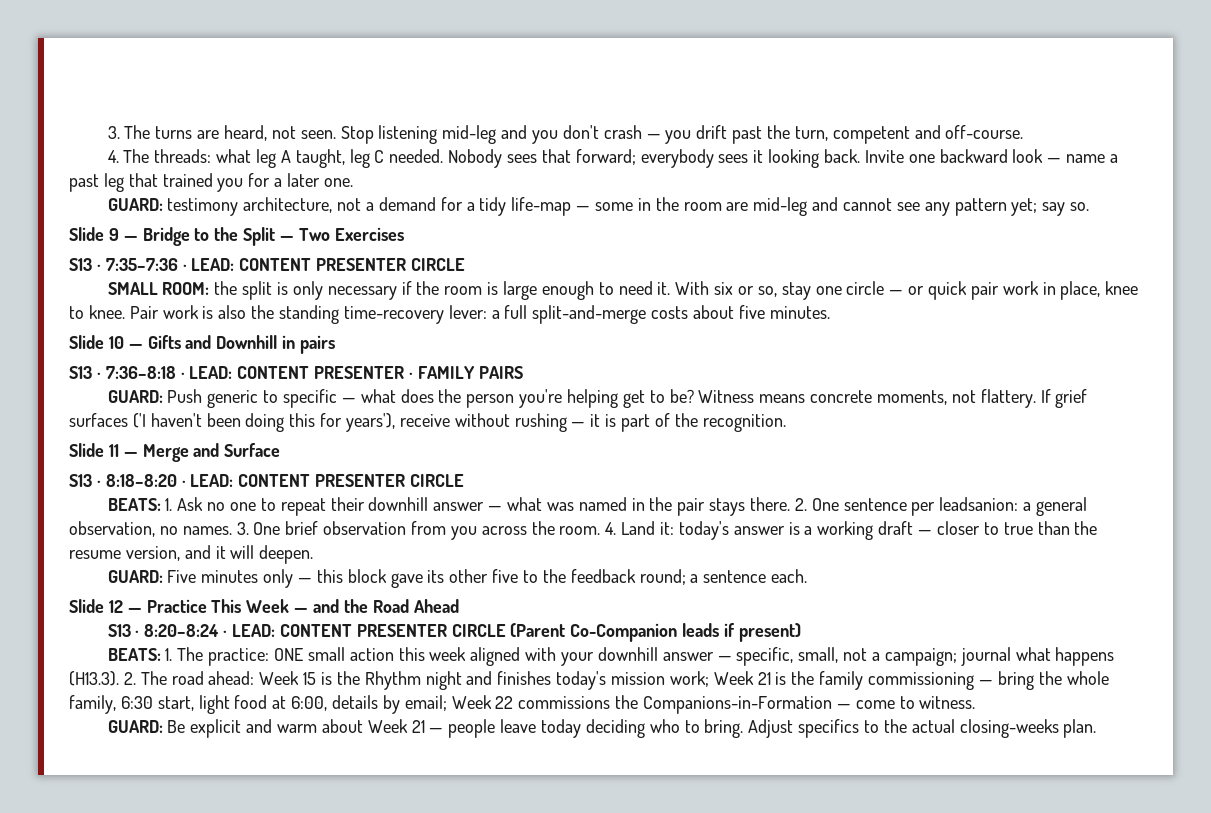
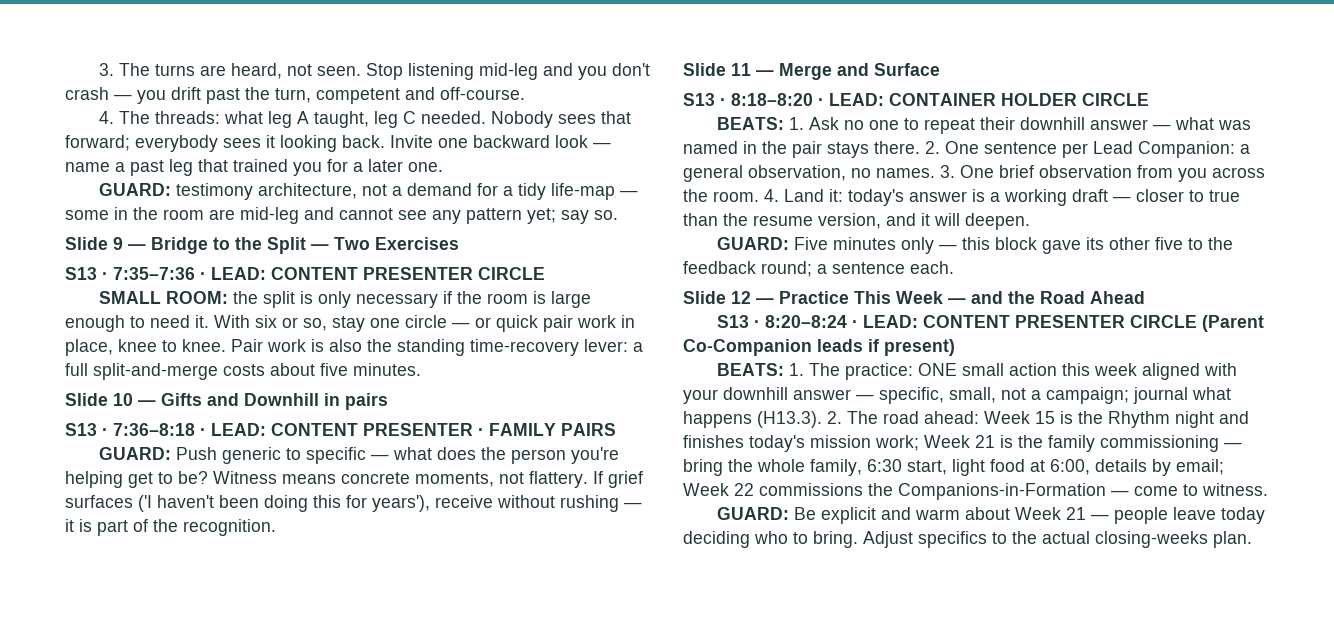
- S13 · 8:18–8:20 · LEAD: CONTENT PRESENTER CIRCLE
+ S13 · 8:18–8:20 · LEAD: CONTAINER HOLDER CIRCLE
- 2. One sentence per leadsanion: a general observation, no names.
+ 2. One sentence per Lead Companion: a general observation, no names.

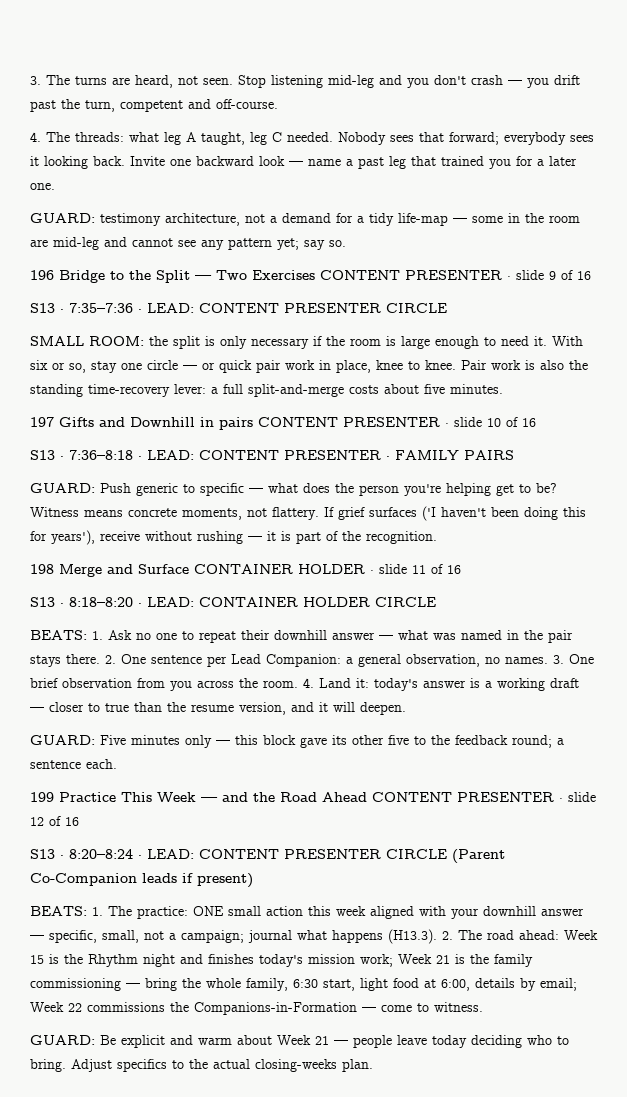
- Slide 9 — Bridge to the Split — Two Exercises
+ 196 Bridge to the Split — Two Exercises CONTENT PRESENTER · slide 9 of 16
- Slide 10 — Gifts and Downhill in pairs
+ 197 Gifts and Downhill in pairs CONTENT PRESENTER · slide 10 of 16
- Slide 11 — Merge and Surface
+ 198 Merge and Surface CONTAINER HOLDER · slide 11 of 16
- Slide 12 — Practice This Week — and the Road Ahead
+ 199 Practice This Week — and the Road Ahead CONTENT PRESENTER · slide 12 of 16

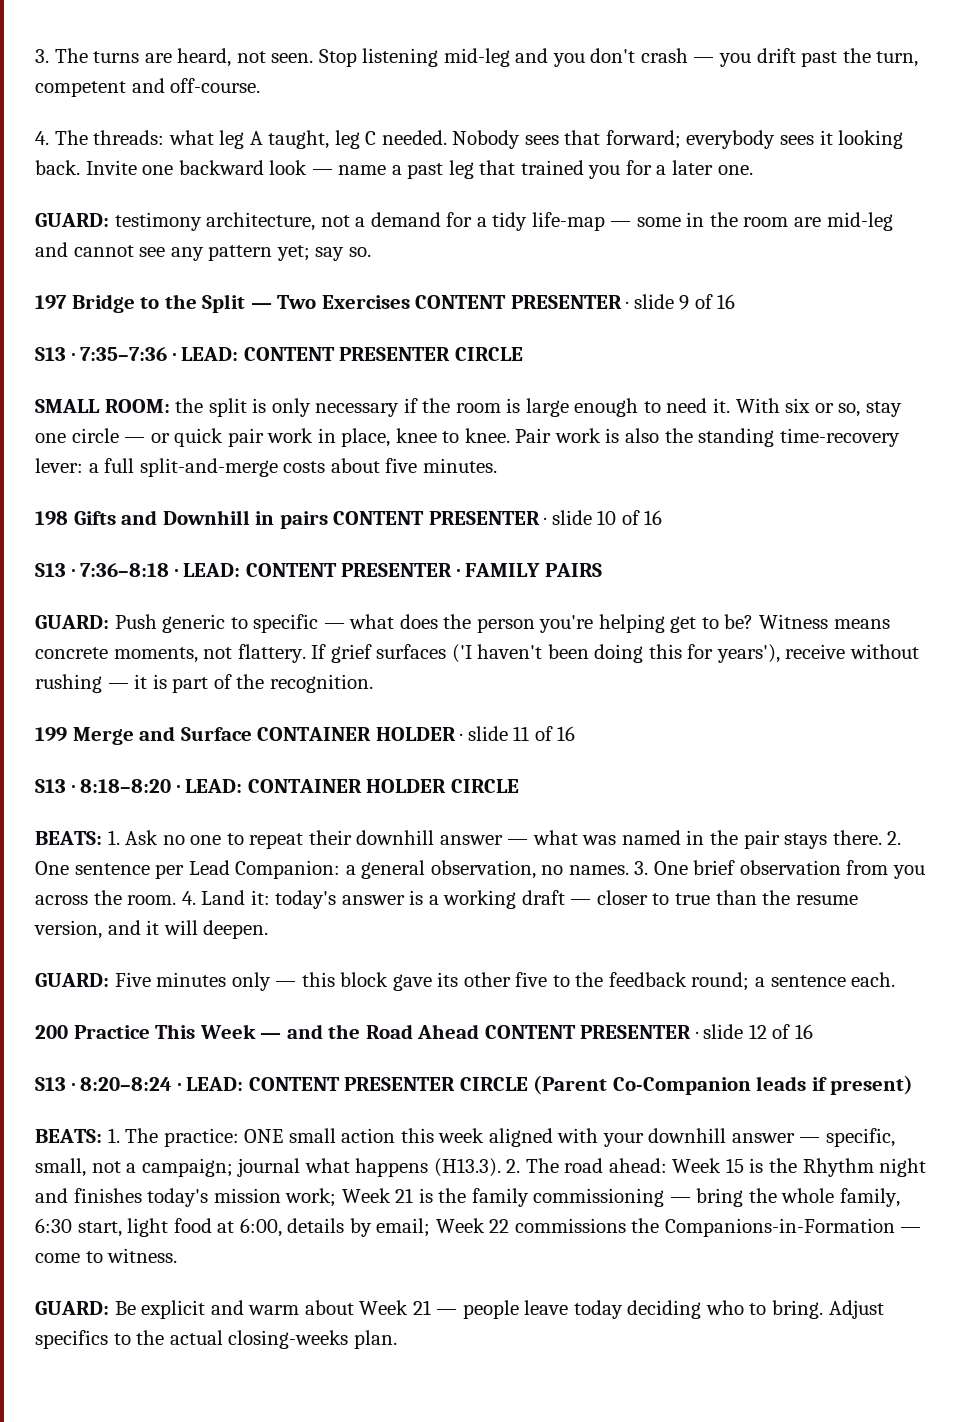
- 196 Bridge to the Split — Two Exercises CONTENT PRESENTER · slide 9 of 16
+ 197 Bridge to the Split — Two Exercises CONTENT PRESENTER · slide 9 of 16
- 197 Gifts and Downhill in pairs CONTENT PRESENTER · slide 10 of 16
+ 198 Gifts and Downhill in pairs CONTENT PRESENTER · slide 10 of 16
- 198 Merge and Surface CONTAINER HOLDER · slide 11 of 16
+ 199 Merge and Surface CONTAINER HOLDER · slide 11 of 16
- 199 Practice This Week — and the Road Ahead CONTENT PRESENTER · slide 12 of 16
+ 200 Practice This Week — and the Road Ahead CONTENT PRESENTER · slide 12 of 16

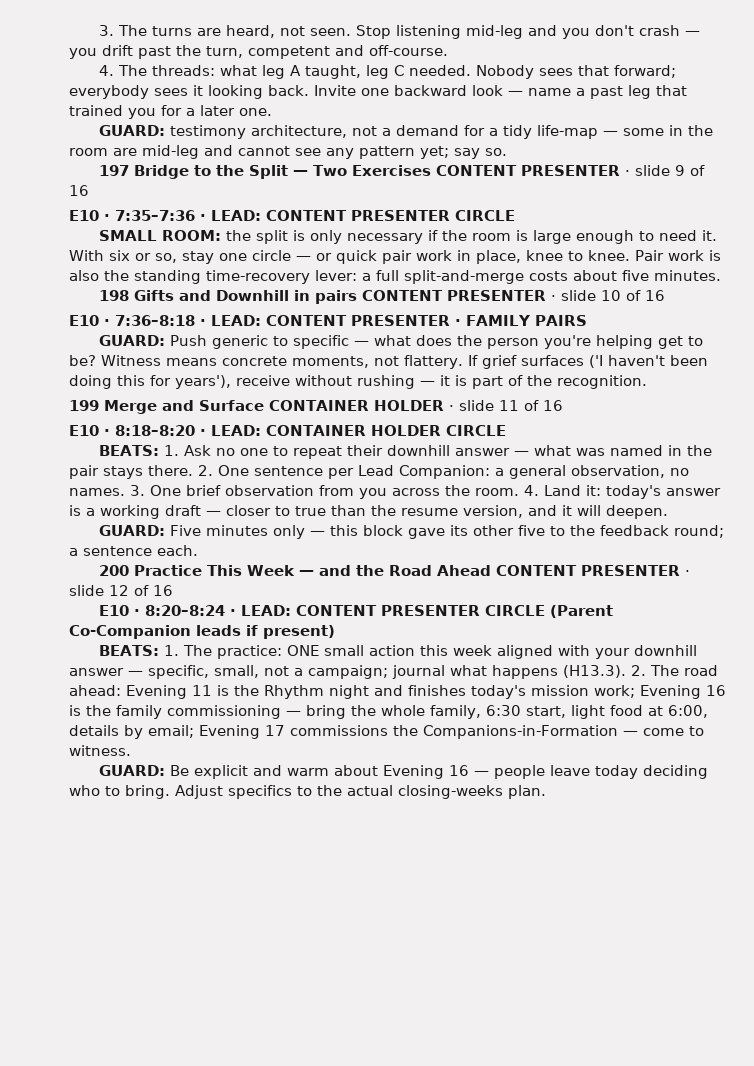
- S13 · 7:35–7:36 · LEAD: CONTENT PRESENTER CIRCLE
+ E10 · 7:35–7:36 · LEAD: CONTENT PRESENTER CIRCLE
- S13 · 7:36–8:18 · LEAD: CONTENT PRESENTER · FAMILY PAIRS
+ E10 · 7:36–8:18 · LEAD: CONTENT PRESENTER · FAMILY PAIRS
- S13 · 8:18–8:20 · LEAD: CONTAINER HOLDER CIRCLE
+ E10 · 8:18–8:20 · LEAD: CONTAINER HOLDER CIRCLE
- S13 · 8:20–8:24 · LEAD: CONTENT PRESENTER CIRCLE (Parent Co-Companion leads if present)
+ E10 · 8:20–8:24 · LEAD: CONTENT PRESENTER CIRCLE (Parent Co-Companion leads if present)
- Week 15 is the Rhythm night and finishes today's mission work;
+ Evening 11 is the Rhythm night and finishes today's mission work;
- Week 21 is the family commissioning — bring the whole family, 6:30 start, light food at 6:00, details by email;
+ Evening 16 is the family commissioning — bring the whole family, 6:30 start, light food at 6:00, details by email;
- Week 22 commissions the Companions-in-Formation — come to witness.
+ Evening 17 commissions the Companions-in-Formation — come to witness.
- GUARD: Be explicit and warm about Week 21 — people leave today deciding who to bring.
+ GUARD: Be explicit and warm about Evening 16 — people leave today deciding who to bring.

